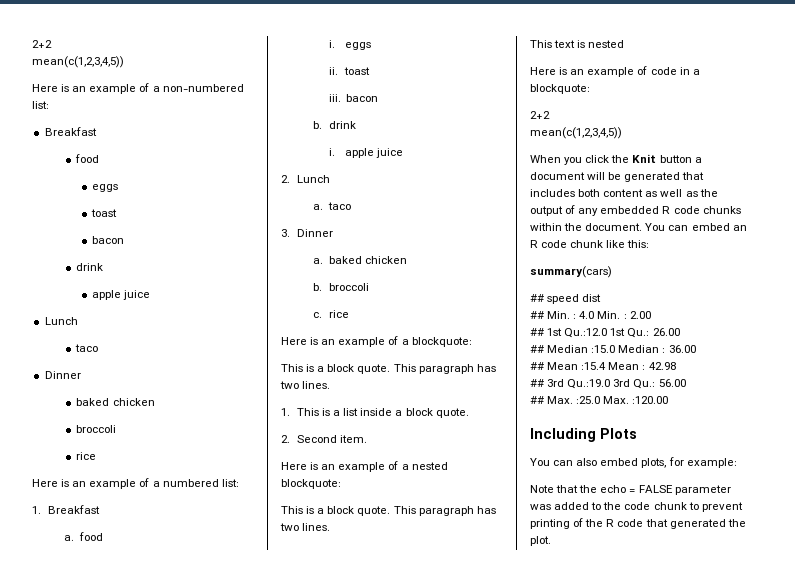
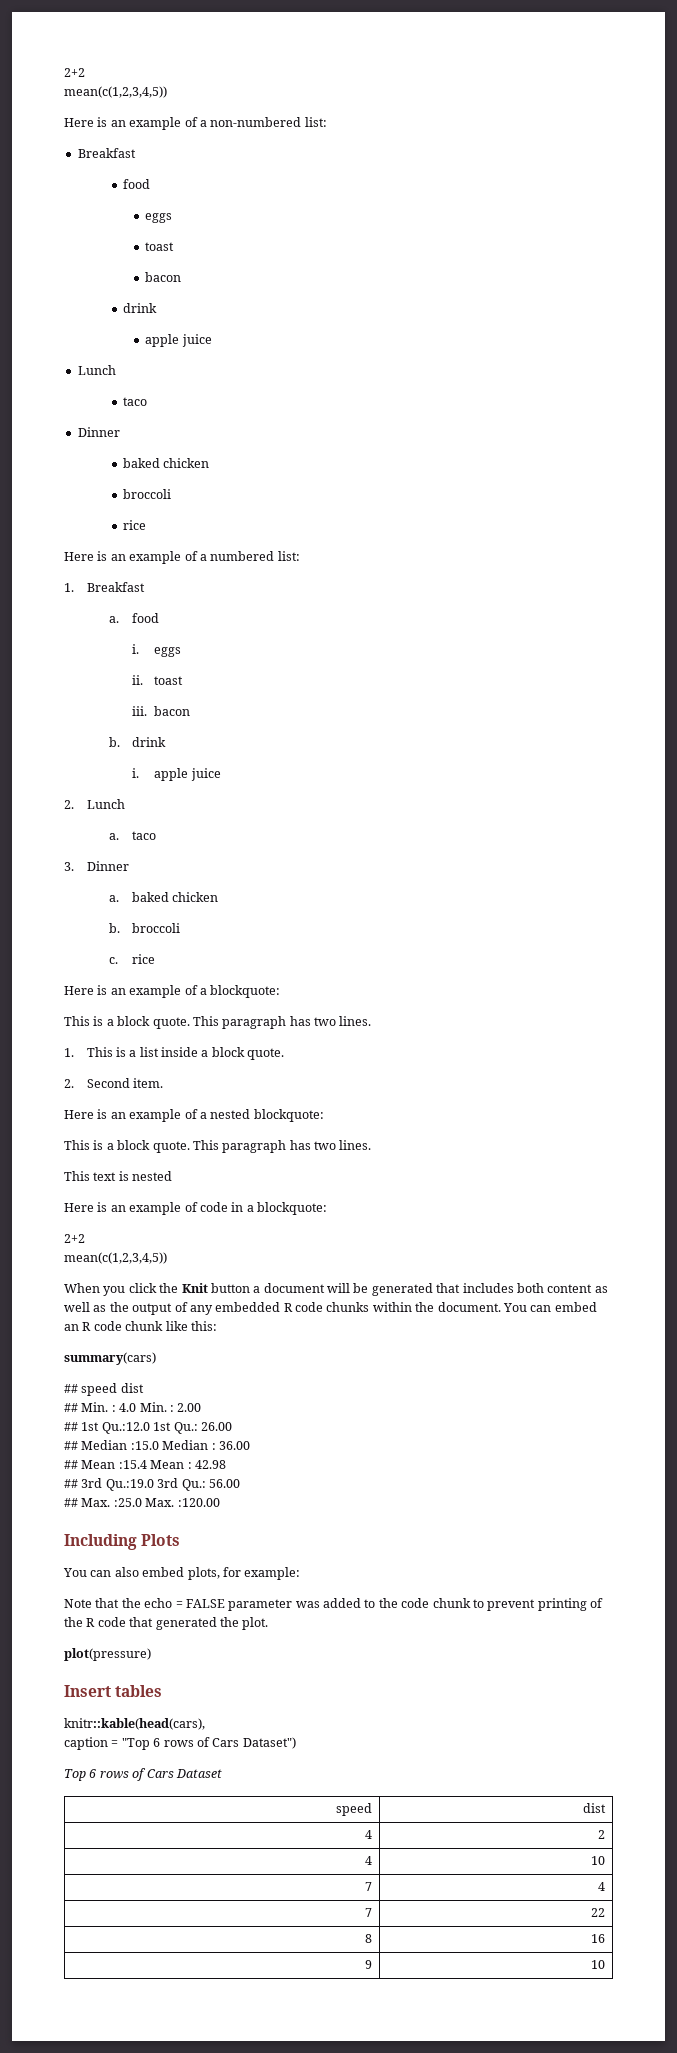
+ plot(pressure)
+ Insert tables
+ knitr::kable(head(cars),
+ caption = "Top 6 rows of Cars Dataset")
+ Top 6 rows of Cars Dataset
+ speed | dist
+ 4 | 2
+ 4 | 10
+ 7 | 4
+ 7 | 22
+ 8 | 16
+ 9 | 10

